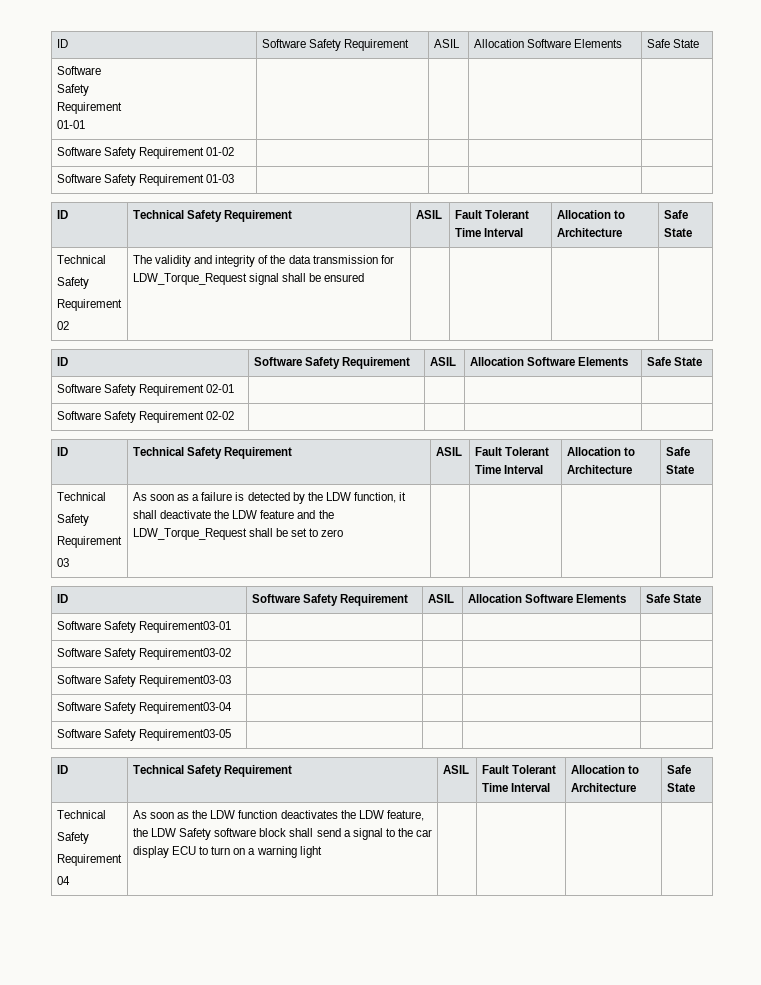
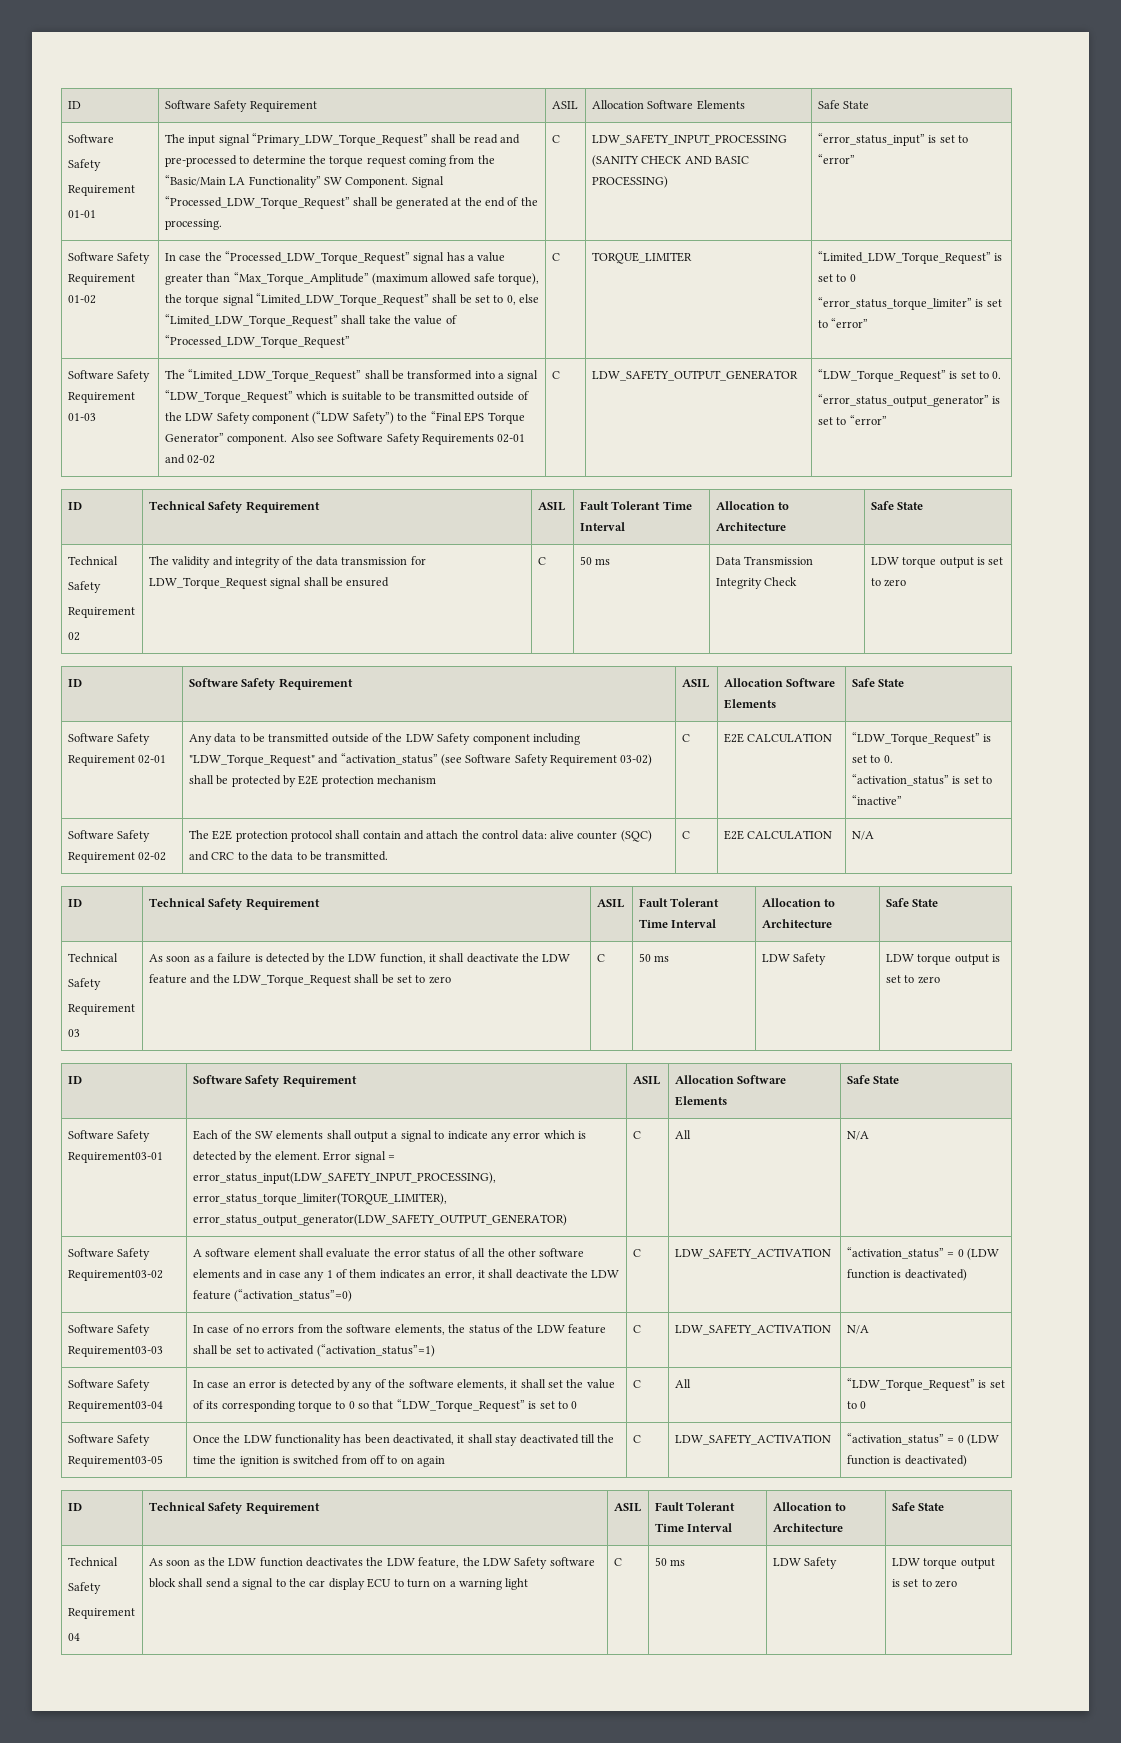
- Software Safety Requirement 01-02 | | | |
- Software Safety Requirement 01-03 | | | |
+ The input signal “Primary_LDW_Torque_Request” shall be read and pre-processed to determine the torque request coming from the “Basic/Main LA Functionality” SW Component. Signal “Processed_LDW_Torque_Request” shall be generated at the end of the processing. | C | LDW_SAFETY_INPUT_PROCESSING (SANITY CHECK AND BASIC PROCESSING) | “error_status_input” is set to “error”
+ Software Safety Requirement 01-02 | In case the “Processed_LDW_Torque_Request” signal has a value greater than “Max_Torque_Amplitude” (maximum allowed safe torque), the torque signal “Limited_LDW_Torque_Request” shall be set to 0, else “Limited_LDW_Torque_Request” shall take the value of “Processed_LDW_Torque_Request” | C | TORQUE_LIMITER | “Limited_LDW_Torque_Request” is set to 0
+ “error_status_torque_limiter” is set to “error”
+ Software Safety Requirement 01-03 | The “Limited_LDW_Torque_Request” shall be transformed into a signal “LDW_Torque_Request” which is suitable to be transmitted outside of the LDW Safety component (“LDW Safety”) to the “Final EPS Torque Generator” component. Also see Software Safety Requirements 02-01 and 02-02 | C | LDW_SAFETY_OUTPUT_GENERATOR | “LDW_Torque_Request” is set to 0.
+ “error_status_output_generator” is set to “error”
  ID | Technical Safety Requirement | ASIL | Fault Tolerant Time Interval | Allocation to Architecture | Safe State
  Technical
  Safety
  Requirement
- 02 | The validity and integrity of the data transmission for LDW_Torque_Request signal shall be ensured | | | |
+ 02 | The validity and integrity of the data transmission for LDW_Torque_Request signal shall be ensured | C | 50 ms | Data Transmission Integrity Check | LDW torque output is set to zero
- Software Safety Requirement 02-02 | | | |
+ Any data to be transmitted outside of the LDW Safety component including "LDW_Torque_Request" and “activation_status” (see Software Safety Requirement 03-02) shall be protected by E2E protection mechanism | C | E2E CALCULATION | “LDW_Torque_Request” is set to 0.
+ “activation_status” is set to “inactive”
+ Software Safety Requirement 02-02 | The E2E protection protocol shall contain and attach the control data: alive counter (SQC) and CRC to the data to be transmitted. | C | E2E CALCULATION | N/A
- As soon as a failure is detected by the LDW function, it shall deactivate the LDW feature and the LDW_Torque_Request shall be set to zero
+ As soon as a failure is detected by the LDW function, it shall deactivate the LDW feature and the LDW_Torque_Request shall be set to zero | C | 50 ms | LDW Safety | LDW torque output is set to zero
- Software Safety Requirement03-01 | | | |
- Software Safety Requirement03-02 | | | |
- Software Safety Requirement03-03 | | | |
- Software Safety Requirement03-04 | | | |
- Software Safety Requirement03-05 | | | |
+ Software Safety Requirement03-01 | Each of the SW elements shall output a signal to indicate any error which is detected by the element. Error signal = error_status_input(LDW_SAFETY_INPUT_PROCESSING), error_status_torque_limiter(TORQUE_LIMITER), error_status_output_generator(LDW_SAFETY_OUTPUT_GENERATOR) | C | All | N/A
+ Software Safety Requirement03-02 | A software element shall evaluate the error status of all the other software elements and in case any 1 of them indicates an error, it shall deactivate the LDW feature (“activation_status”=0) | C | LDW_SAFETY_ACTIVATION | “activation_status” = 0 (LDW function is deactivated)
+ Software Safety Requirement03-03 | In case of no errors from the software elements, the status of the LDW feature shall be set to activated (“activation_status”=1) | C | LDW_SAFETY_ACTIVATION | N/A
+ Software Safety Requirement03-04 | In case an error is detected by any of the software elements, it shall set the value of its corresponding torque to 0 so that “LDW_Torque_Request” is set to 0 | C | All | “LDW_Torque_Request” is set to 0
+ Software Safety Requirement03-05 | Once the LDW functionality has been deactivated, it shall stay deactivated till the time the ignition is switched from off to on again | C | LDW_SAFETY_ACTIVATION | “activation_status” = 0 (LDW function is deactivated)
- As soon as the LDW function deactivates the LDW feature, the LDW Safety software block shall send a signal to the car display ECU to turn on a warning light
+ As soon as the LDW function deactivates the LDW feature, the LDW Safety software block shall send a signal to the car display ECU to turn on a warning light | C | 50 ms | LDW Safety | LDW torque output is set to zero

